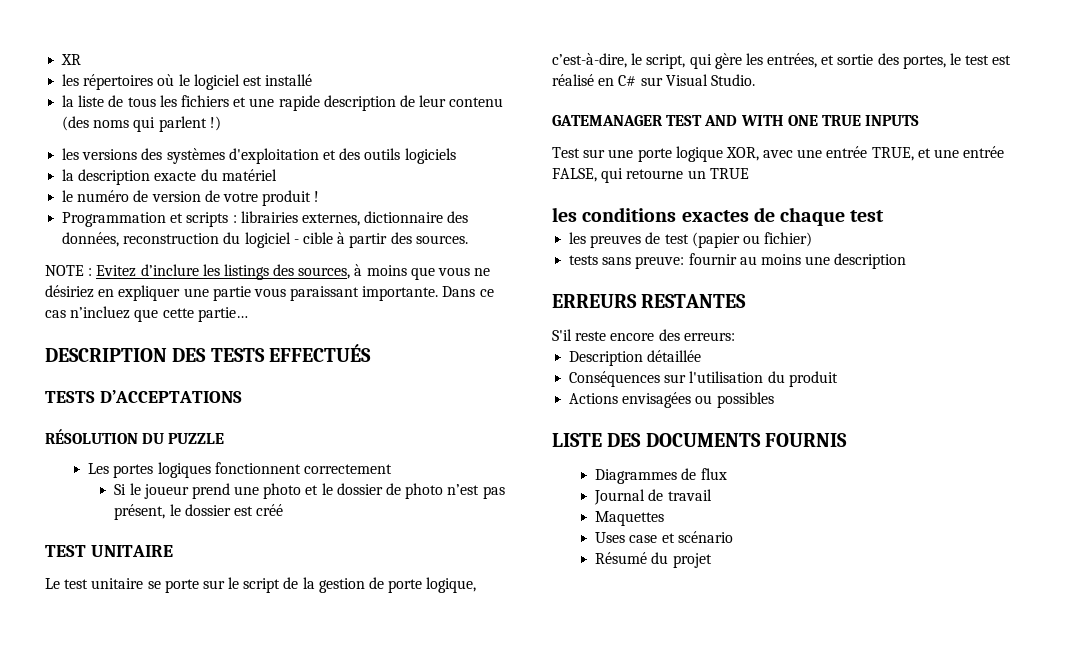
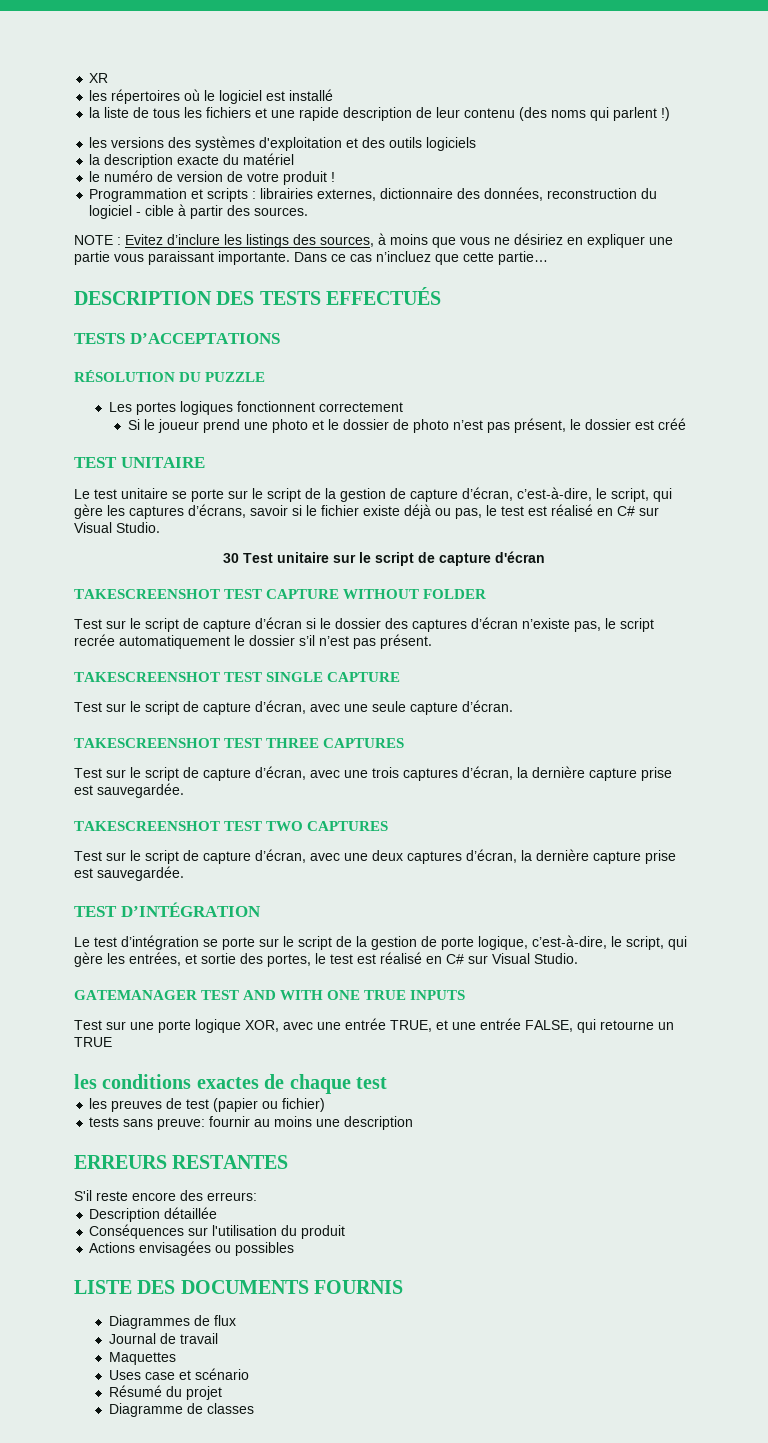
- Le test unitaire se porte sur le script de la gestion de porte logique, c’est-à-dire, le script, qui gère les entrées, et sortie des portes, le test est réalisé en C# sur Visual Studio.
+ Le test unitaire se porte sur le script de la gestion de capture d’écran, c’est-à-dire, le script, qui gère les captures d’écrans, savoir si le fichier existe déjà ou pas, le test est réalisé en C# sur Visual Studio.
+ 30 Test unitaire sur le script de capture d'écran
+ TAKESCREENSHOT TEST CAPTURE WITHOUT FOLDER
+ Test sur le script de capture d’écran si le dossier des captures d’écran n’existe pas, le script recrée automatiquement le dossier s’il n’est pas présent.
+ TAKESCREENSHOT TEST SINGLE CAPTURE
+ Test sur le script de capture d’écran, avec une seule capture d’écran.
+ TAKESCREENSHOT TEST THREE CAPTURES
+ Test sur le script de capture d’écran, avec une trois captures d’écran, la dernière capture prise est sauvegardée.
+ TAKESCREENSHOT TEST TWO CAPTURES
+ Test sur le script de capture d’écran, avec une deux captures d’écran, la dernière capture prise est sauvegardée.
+ TEST D’INTÉGRATION
+ Le test d’intégration se porte sur le script de la gestion de porte logique, c’est-à-dire, le script, qui gère les entrées, et sortie des portes, le test est réalisé en C# sur Visual Studio.
+ Diagramme de classes

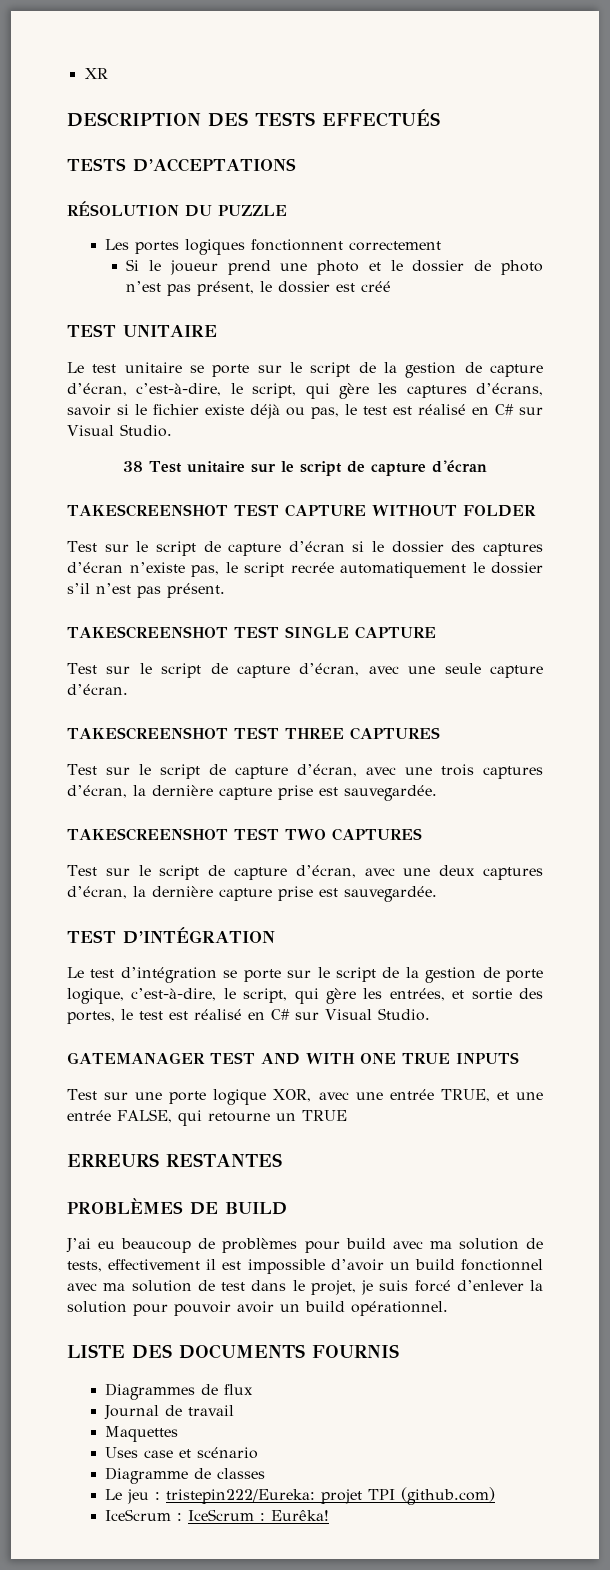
- les répertoires où le logiciel est installé
- la liste de tous les fichiers et une rapide description de leur contenu (des noms qui parlent !)
- les versions des systèmes d'exploitation et des outils logiciels
- la description exacte du matériel
- le numéro de version de votre produit !
- Programmation et scripts : librairies externes, dictionnaire des données, reconstruction du logiciel - cible à partir des sources.
- NOTE : Evitez d’inclure les listings des sources, à moins que vous ne désiriez en expliquer une partie vous paraissant importante. Dans ce cas n’incluez que cette partie…
- 30 Test unitaire sur le script de capture d'écran
+ 38 Test unitaire sur le script de capture d'écran
- les conditions exactes de chaque test
- les preuves de test (papier ou fichier)
- tests sans preuve: fournir au moins une description
  ERREURS RESTANTES
- S'il reste encore des erreurs:
- Description détaillée
- Conséquences sur l'utilisation du produit
- Actions envisagées ou possibles
+ PROBLÈMES DE BUILD
+ J’ai eu beaucoup de problèmes pour build avec ma solution de tests, effectivement il est impossible d’avoir un build fonctionnel avec ma solution de test dans le projet, je suis forcé d’enlever la solution pour pouvoir avoir un build opérationnel.
- Résumé du projet
+ Le jeu : tristepin222/Eureka: projet TPI (github.com)
+ IceScrum : IceScrum : Eurêka!

